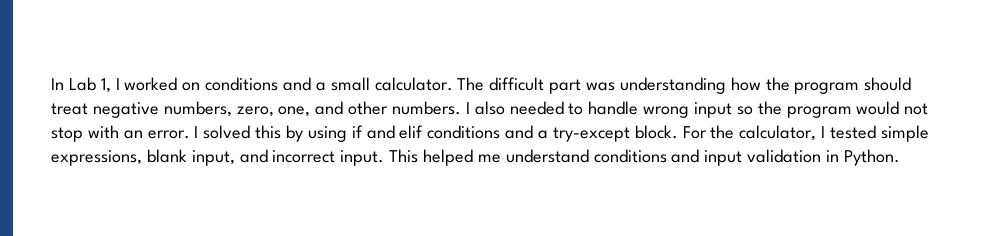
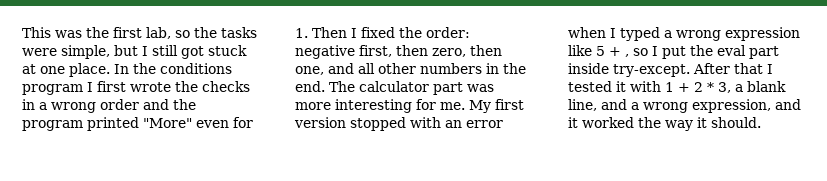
- In Lab 1, I worked on conditions and a small calculator. The difficult part was understanding how the program should treat negative numbers, zero, one, and other numbers. I also needed to handle wrong input so the program would not stop with an error. I solved this by using if and elif conditions and a try-except block. For the calculator, I tested simple expressions, blank input, and incorrect input. This helped me understand conditions and input validation in Python.
+ This was the first lab, so the tasks were simple, but I still got stuck at one place. In the conditions program I first wrote the checks in a wrong order and the program printed "More" even for 1. Then I fixed the order: negative first, then zero, then one, and all other numbers in the end. The calculator part was more interesting for me. My first version stopped with an error when I typed a wrong expression like 5 + , so I put the eval part inside try-except. After that I tested it with 1 + 2 * 3, a blank line, and a wrong expression, and it worked the way it should.

